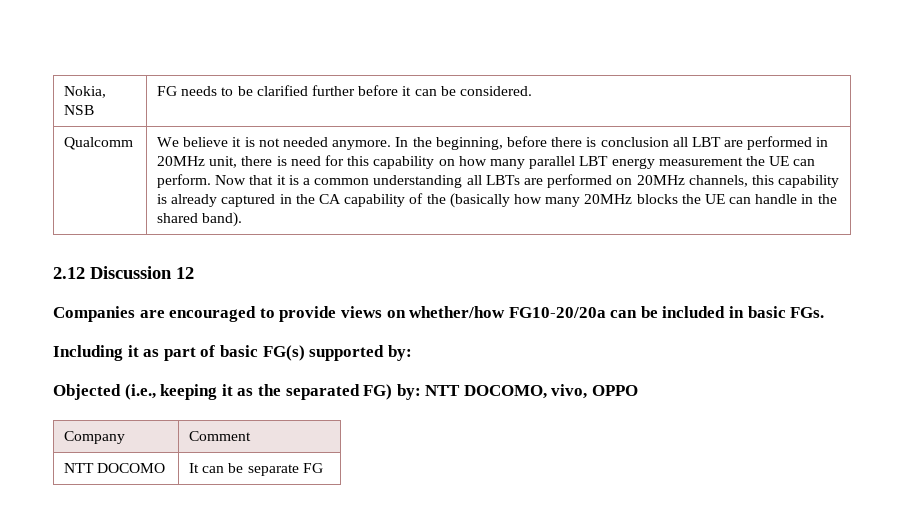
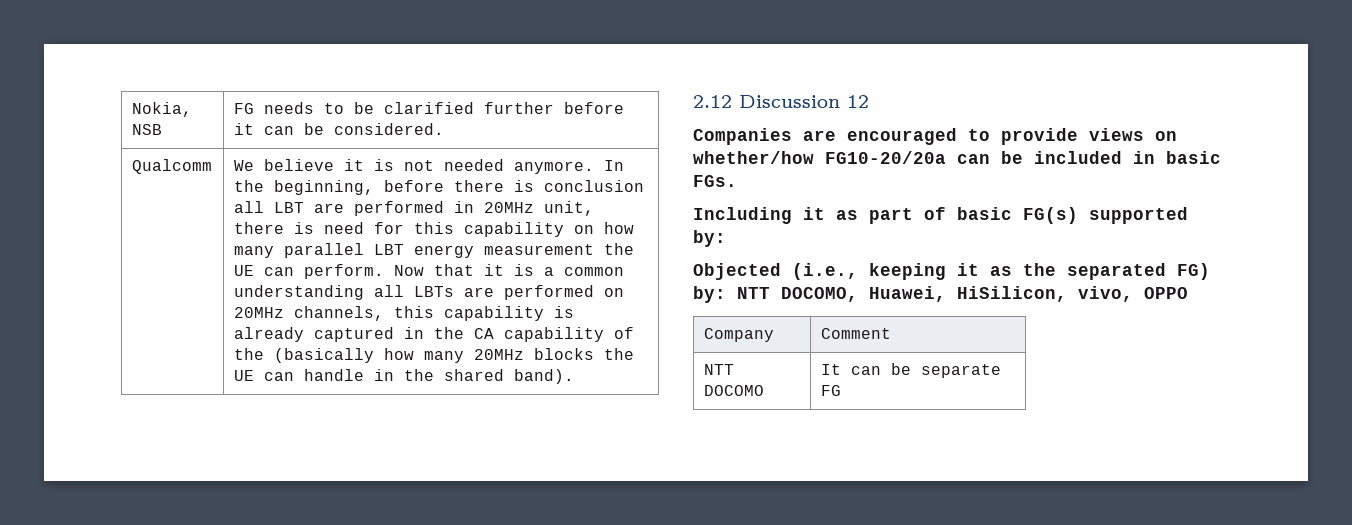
- Objected (i.e., keeping it as the separated FG) by: NTT DOCOMO, vivo, OPPO
+ Objected (i.e., keeping it as the separated FG) by: NTT DOCOMO, Huawei, HiSilicon, vivo, OPPO

